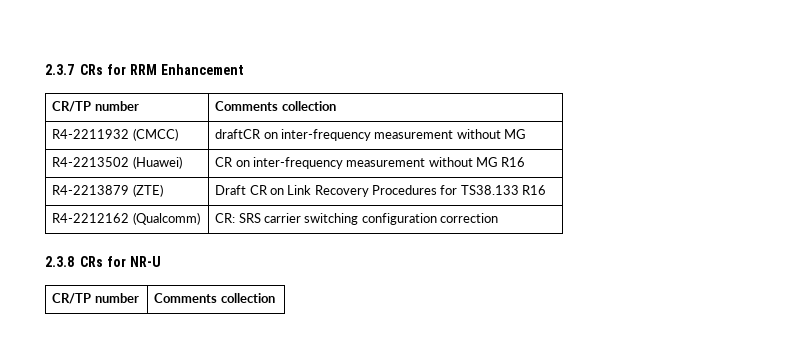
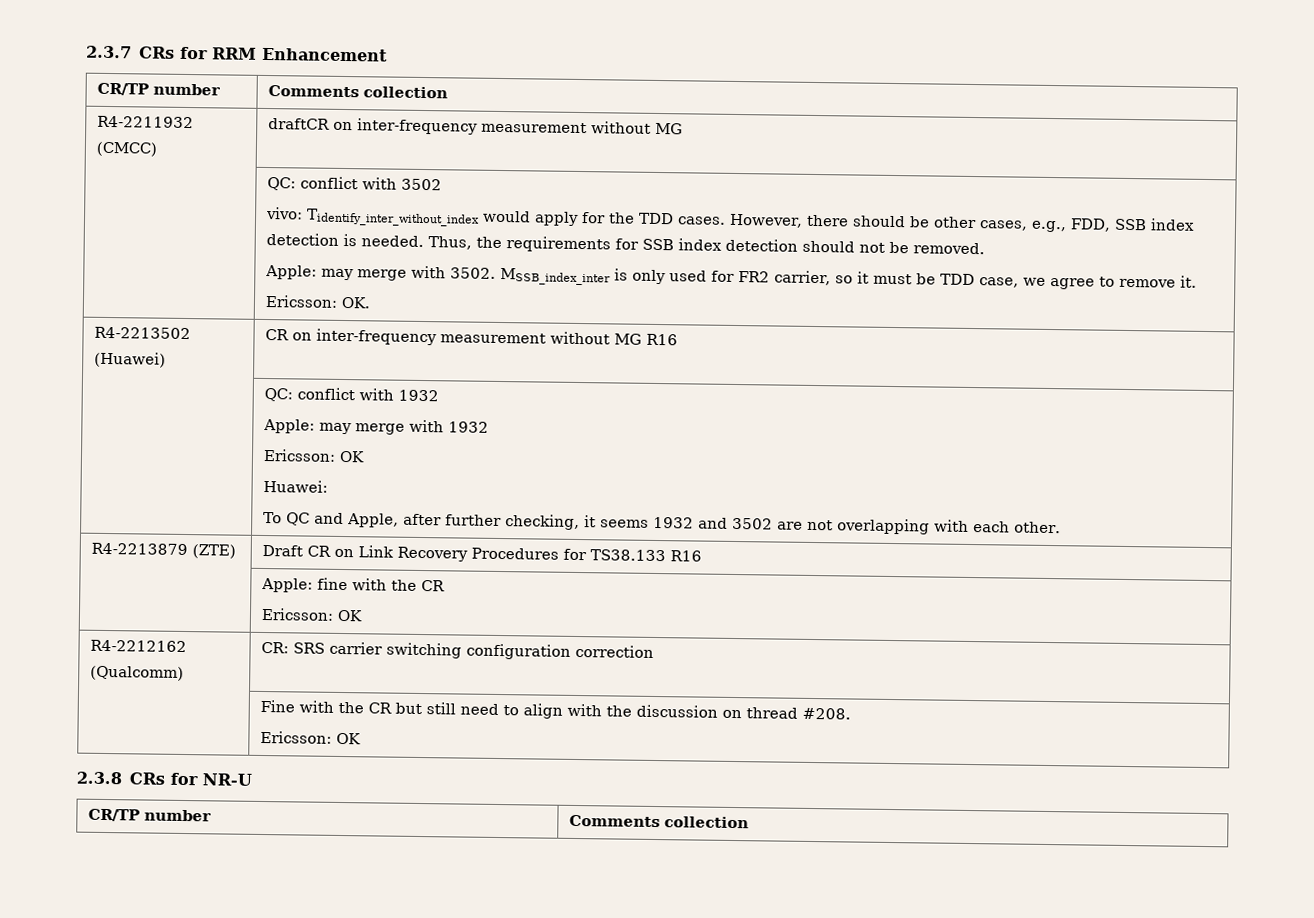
+ QC: conflict with 3502
+ vivo: Tidentify_inter_without_index would apply for the TDD cases. However, there should be other cases, e.g., FDD, SSB index detection is needed. Thus, the requirements for SSB index detection should not be removed.
+ Apple: may merge with 3502. MSSB_index_inter is only used for FR2 carrier, so it must be TDD case, we agree to remove it.
+ Ericsson: OK.
+ | QC: conflict with 1932
+ Apple: may merge with 1932
+ Ericsson: OK
+ Huawei:
+ To QC and Apple, after further checking, it seems 1932 and 3502 are not overlapping with each other.
+ | Apple: fine with the CR
+ Ericsson: OK
+ | Fine with the CR but still need to align with the discussion on thread #208.
+ Ericsson: OK

